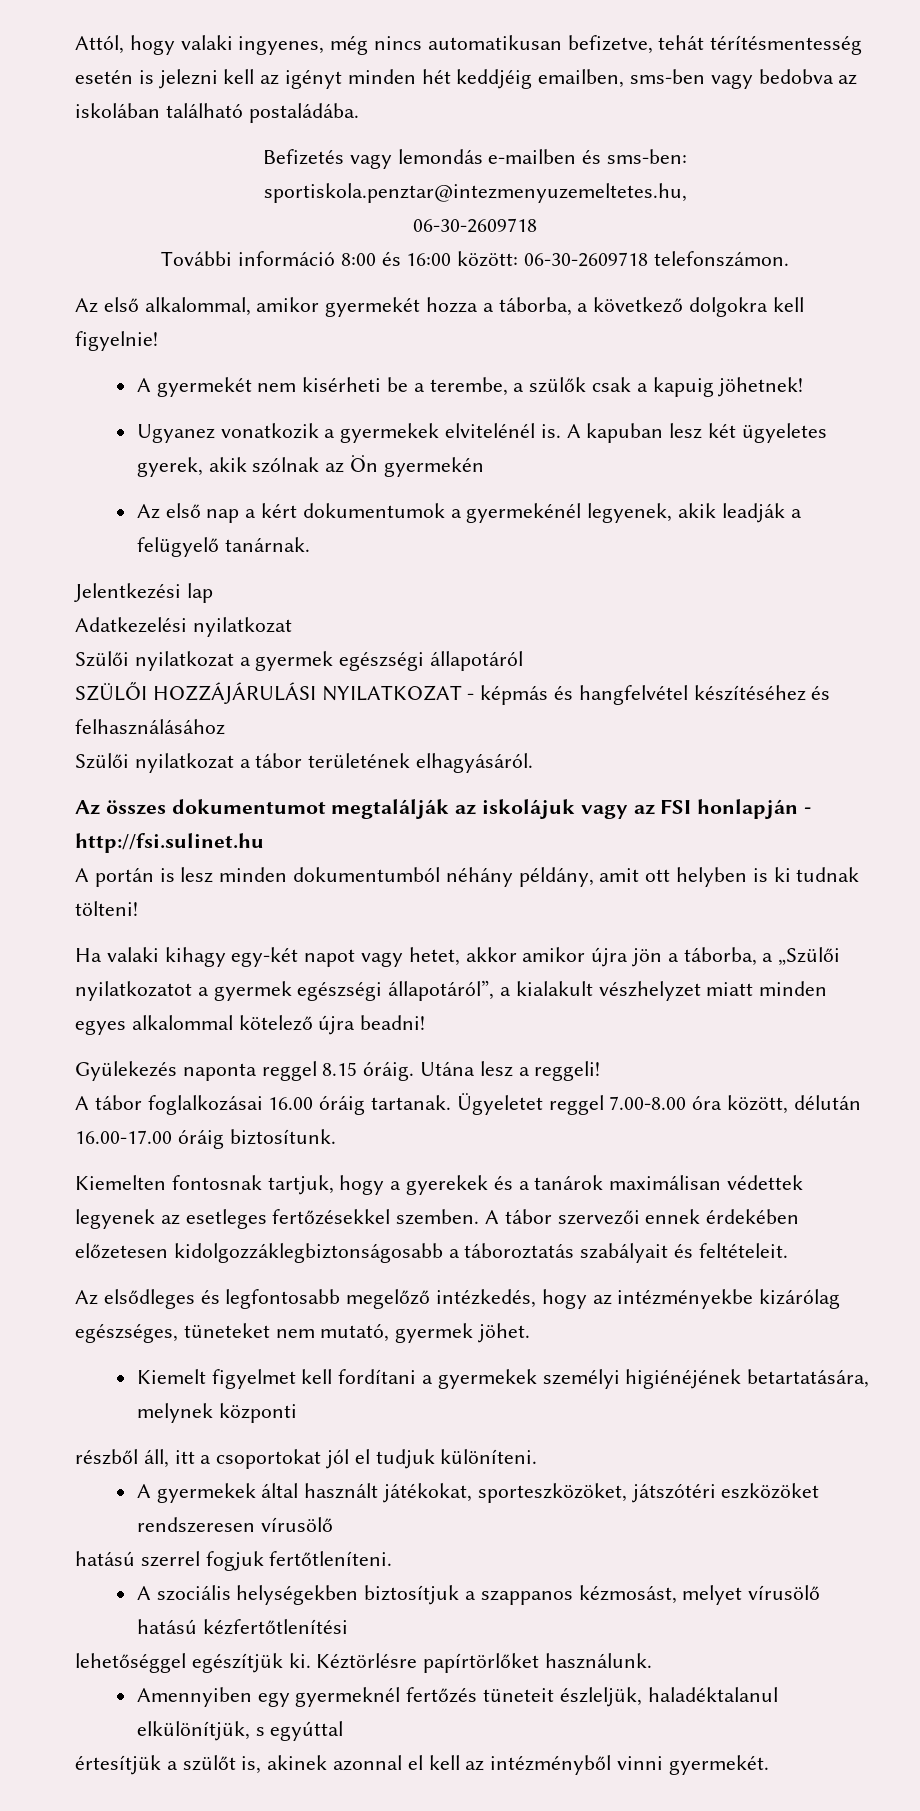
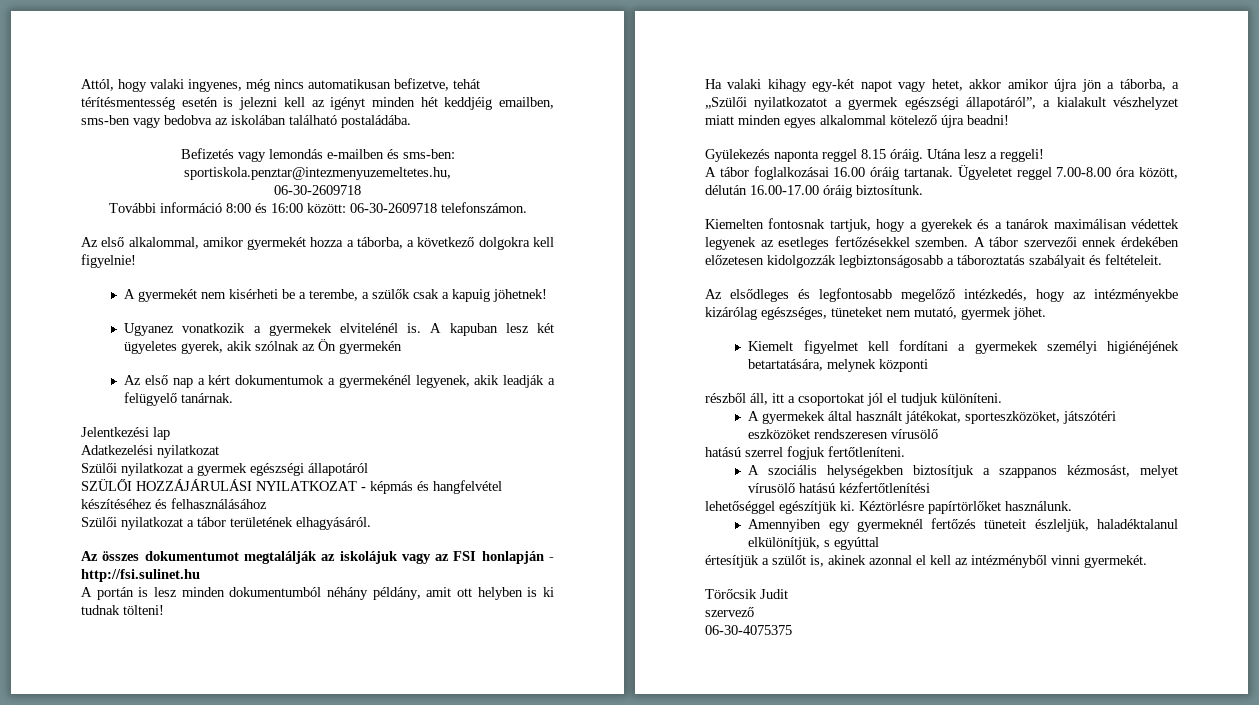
- A tábor szervezői ennek érdekében előzetesen kidolgozzáklegbiztonságosabb a táboroztatás szabályait és feltételeit.
+ A tábor szervezői ennek érdekében előzetesen kidolgozzák legbiztonságosabb a táboroztatás szabályait és feltételeit.
+ Törőcsik Judit
+ szervező
+ 06-30-4075375

